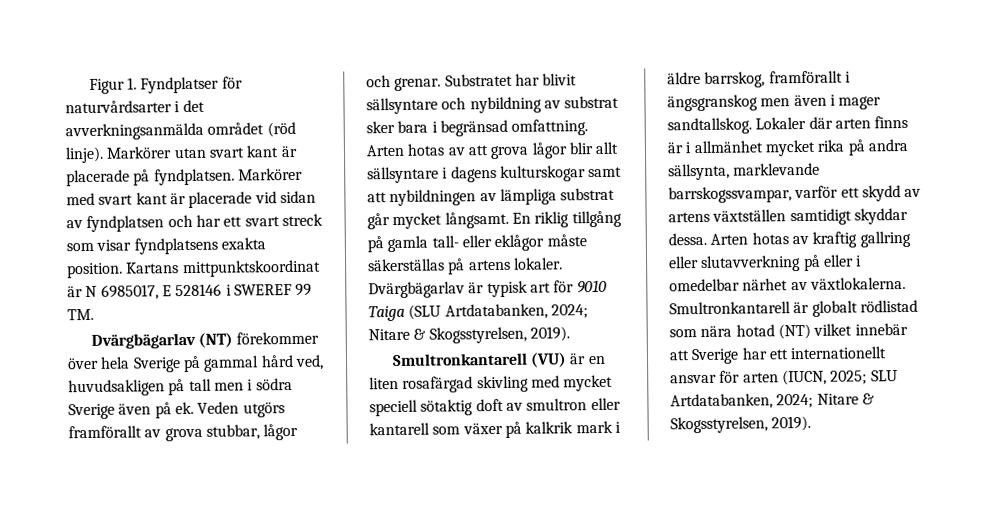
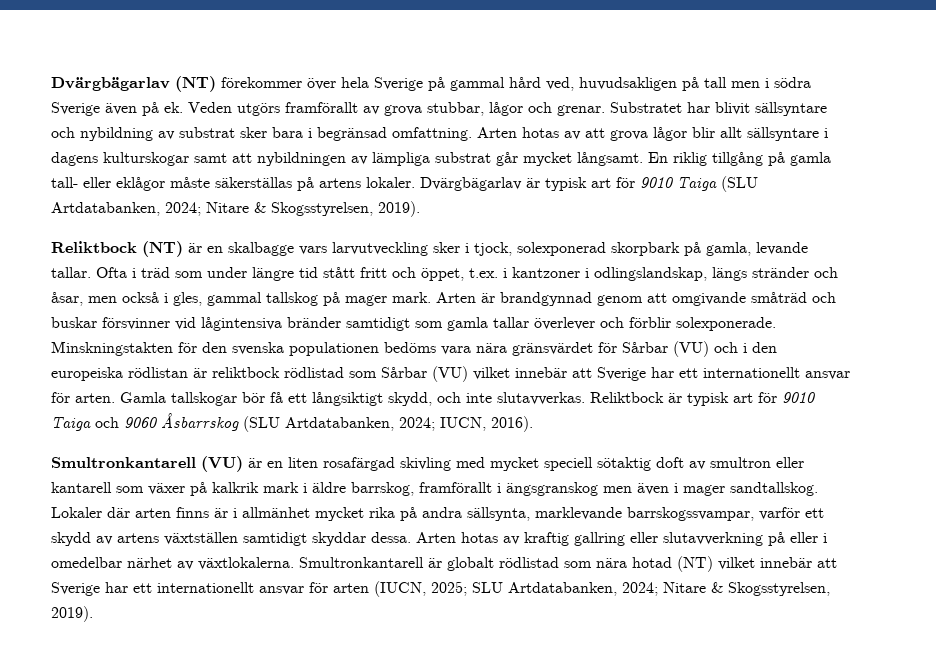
- Figur 1. Fyndplatser för naturvårdsarter i det avverkningsanmälda området (röd linje). Markörer utan svart kant är placerade på fyndplatsen. Markörer med svart kant är placerade vid sidan av fyndplatsen och har ett svart streck som visar fyndplatsens exakta position. Kartans mittpunktskoordinat är N 6985017, E 528146 i SWEREF 99 TM.
+ Reliktbock (NT) är en skalbagge vars larvutveckling sker i tjock, solexponerad skorpbark på gamla, levande tallar. Ofta i träd som under längre tid stått fritt och öppet, t.ex. i kantzoner i odlingslandskap, längs stränder och åsar, men också i gles, gammal tallskog på mager mark. Arten är brandgynnad genom att omgivande småträd och buskar försvinner vid lågintensiva bränder samtidigt som gamla tallar överlever och förblir solexponerade. Minskningstakten för den svenska populationen bedöms vara nära gränsvärdet för Sårbar (VU) och i den europeiska rödlistan är reliktbock rödlistad som Sårbar (VU) vilket innebär att Sverige har ett internationellt ansvar för arten. Gamla tallskogar bör få ett långsiktigt skydd, och inte slutavverkas. Reliktbock är typisk art för 9010 Taiga och 9060 Åsbarrskog (SLU Artdatabanken, 2024; IUCN, 2016).

